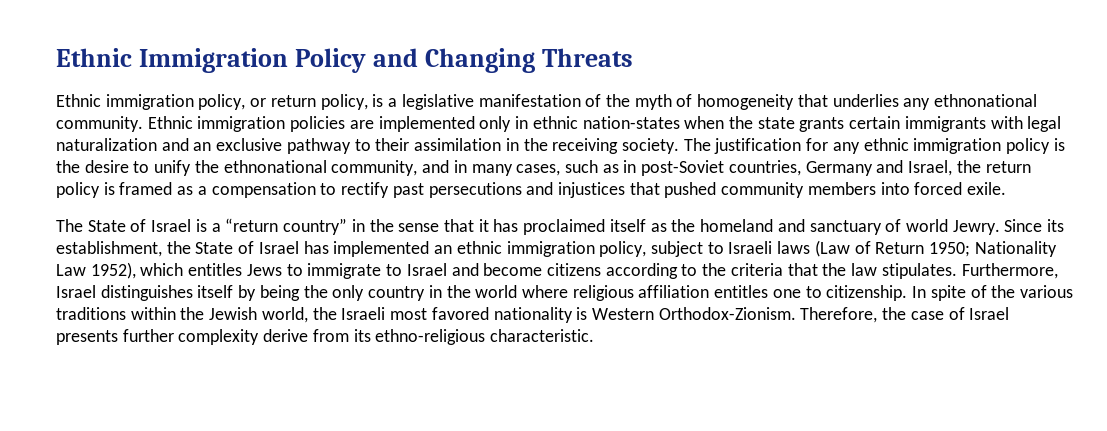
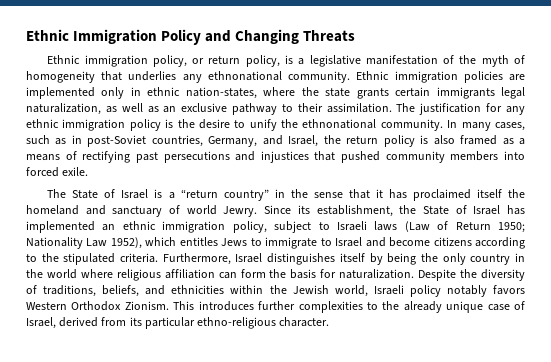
- Ethnic immigration policies are implemented only in ethnic nation-states when the state grants certain immigrants with legal naturalization and an exclusive pathway to their assimilation in the receiving society.
+ Ethnic immigration policies are implemented only in ethnic nation-states, where the state grants certain immigrants legal naturalization, as well as an exclusive pathway to their assimilation.
- The justification for any ethnic immigration policy is the desire to unify the ethnonational community, and in many cases, such as in post-Soviet countries, Germany and Israel, the return policy is framed as a compensation to rectify past persecutions and injustices that pushed community members into forced exile.
+ The justification for any ethnic immigration policy is the desire to unify the ethnonational community. In many cases, such as in post-Soviet countries, Germany, and Israel, the return policy is also framed as a means of rectifying past persecutions and injustices that pushed community members into forced exile.
- The State of Israel is a “return country” in the sense that it has proclaimed itself as the homeland and sanctuary of world Jewry.
+ The State of Israel is a “return country” in the sense that it has proclaimed itself the homeland and sanctuary of world Jewry.
- Since its establishment, the State of Israel has implemented an ethnic immigration policy, subject to Israeli laws (Law of Return 1950; Nationality Law 1952), which entitles Jews to immigrate to Israel and become citizens according to the criteria that the law stipulates.
+ Since its establishment, the State of Israel has implemented an ethnic immigration policy, subject to Israeli laws (Law of Return 1950; Nationality Law 1952), which entitles Jews to immigrate to Israel and become citizens according to the stipulated criteria.
- Furthermore, Israel distinguishes itself by being the only country in the world where religious affiliation entitles one to citizenship. In spite of the various traditions within the Jewish world, the Israeli most favored nationality is Western Orthodox-Zionism. Therefore, the case of Israel presents further complexity derive from its ethno-religious characteristic.
+ Furthermore, Israel distinguishes itself by being the only country in the world where religious affiliation can form the basis for naturalization. Despite the diversity of traditions, beliefs, and ethnicities within the Jewish world, Israeli policy notably favors Western Orthodox Zionism. This introduces further complexities to the already unique case of Israel, derived from its particular ethno-religious character.

